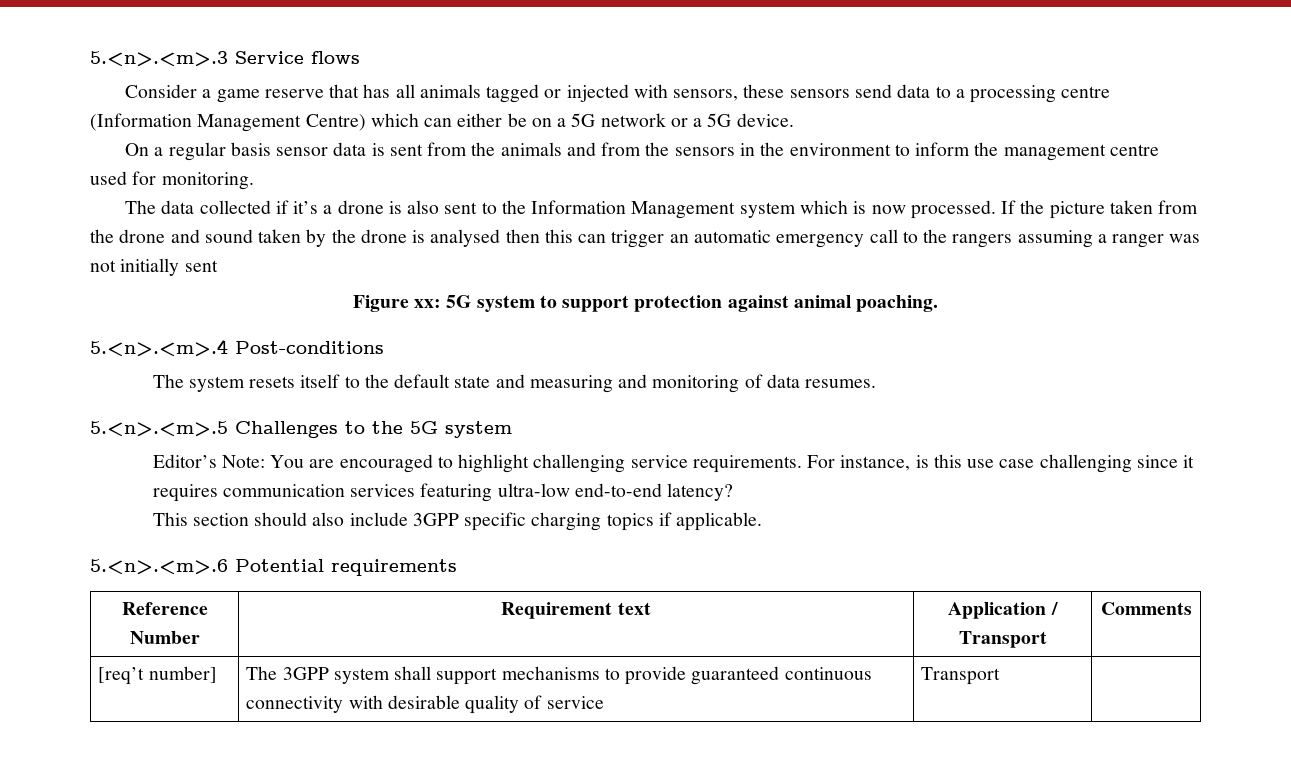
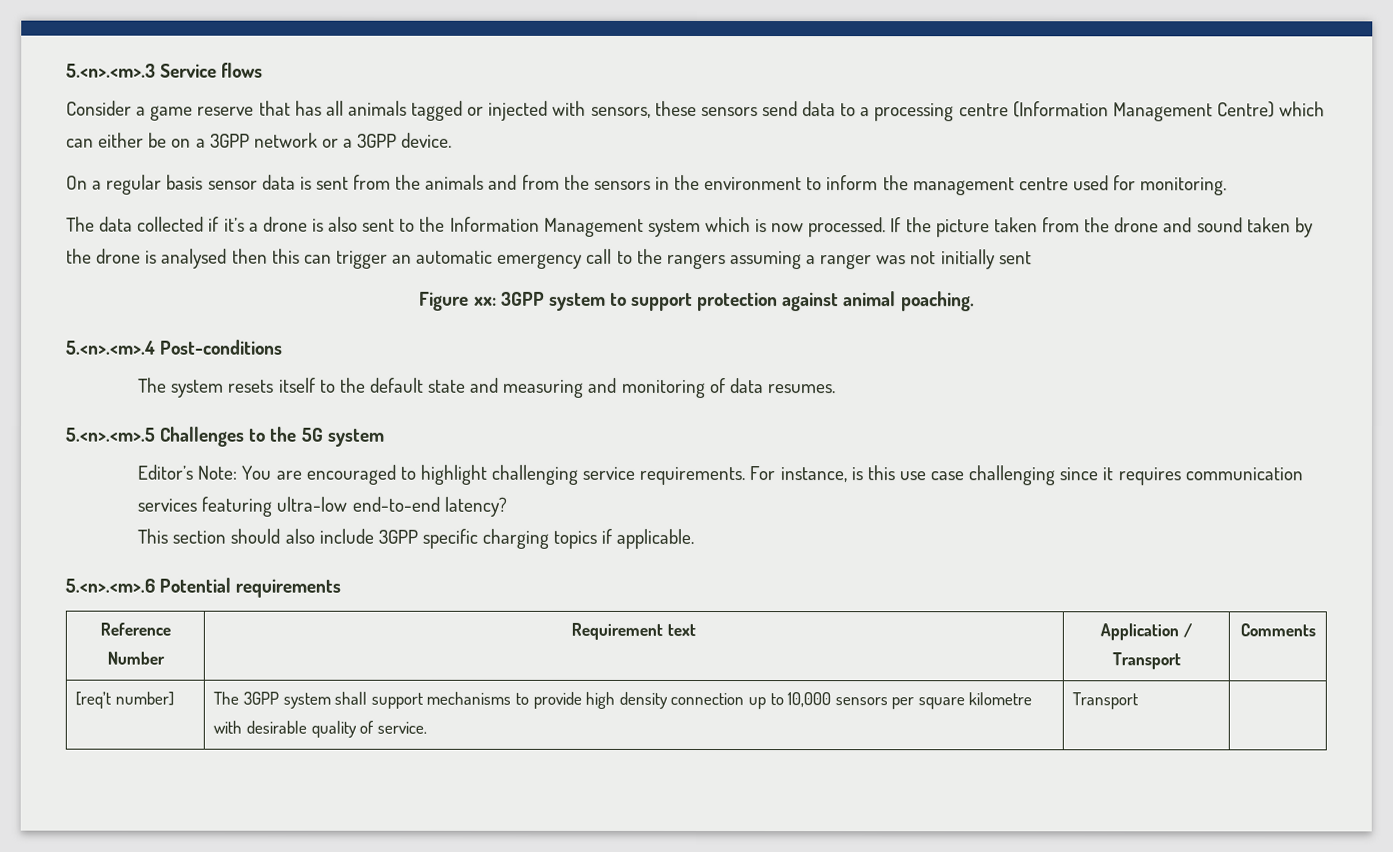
- Consider a game reserve that has all animals tagged or injected with sensors, these sensors send data to a processing centre (Information Management Centre) which can either be on a 5G network or a 5G device.
+ Consider a game reserve that has all animals tagged or injected with sensors, these sensors send data to a processing centre (Information Management Centre) which can either be on a 3GPP network or a 3GPP device.
- Figure xx: 5G system to support protection against animal poaching.
+ Figure xx: 3GPP system to support protection against animal poaching.
- [req’t number] | The 3GPP system shall support mechanisms to provide guaranteed continuous connectivity with desirable quality of service | Transport |
+ [req’t number] | The 3GPP system shall support mechanisms to provide high density connection up to 10,000 sensors per square kilometre with desirable quality of service. | Transport |

